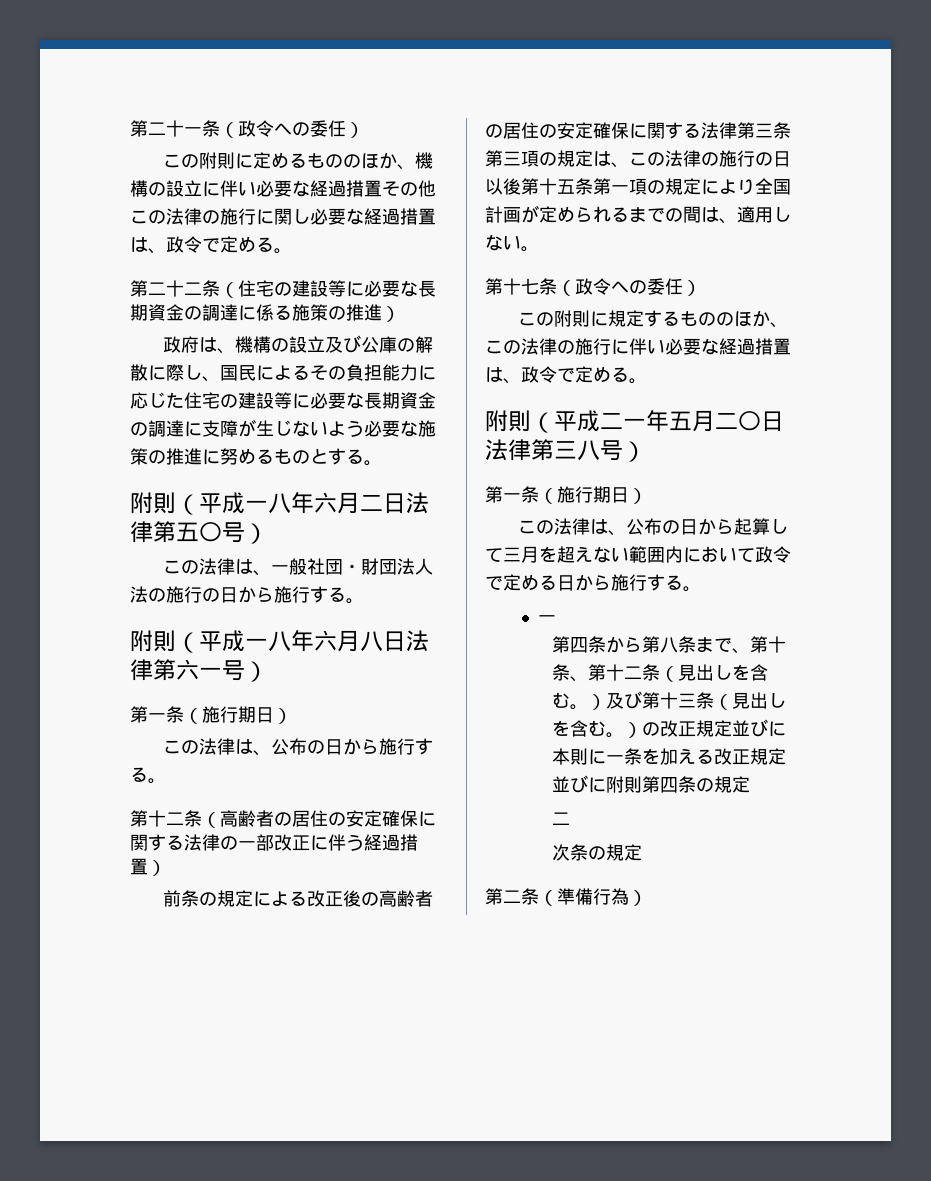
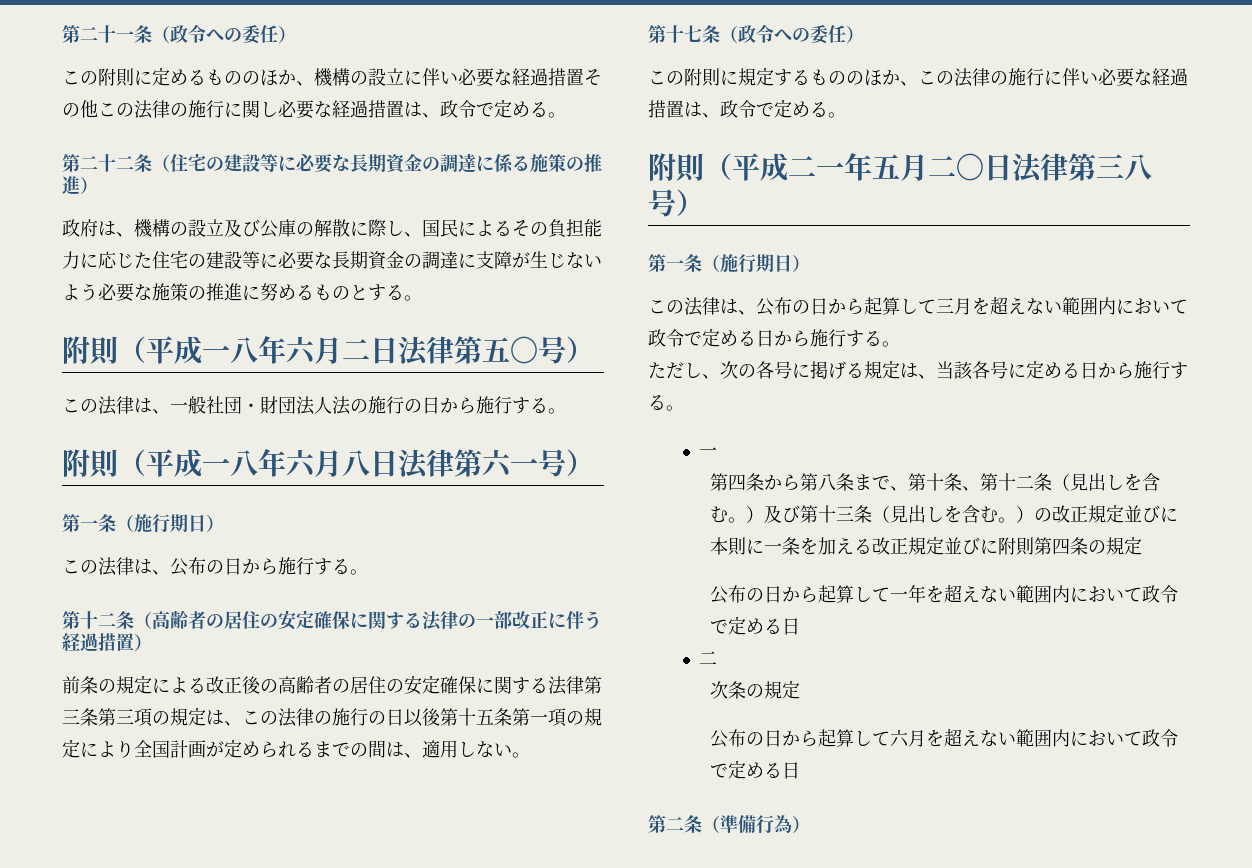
+ ただし、次の各号に掲げる規定は、当該各号に定める日から施行する。
  第四条から第八条まで、第十条、第十二条（見出しを含む。）及び第十三条（見出しを含む。）の改正規定並びに本則に一条を加える改正規定並びに附則第四条の規定
+ 公布の日から起算して一年を超えない範囲内において政令で定める日
  二
  次条の規定
+ 公布の日から起算して六月を超えない範囲内において政令で定める日

